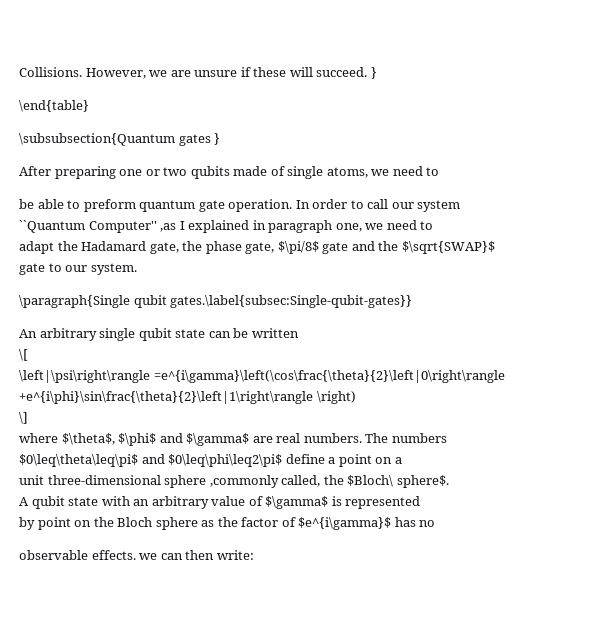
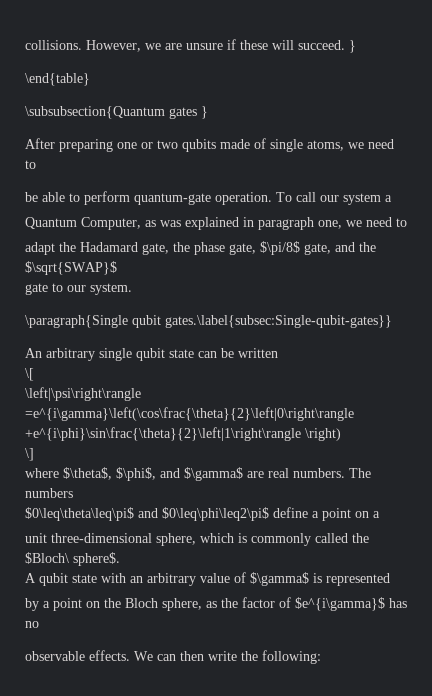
- Collisions.
+ collisions.
- be able to preform quantum gate operation. In order to call our system
- ``Quantum Computer'' ,as I explained in paragraph one, we need to
+ be able to perform quantum-gate operation. To call our system a
+ Quantum Computer, as was explained in paragraph one, we need to
- adapt the Hadamard gate, the phase gate, $\pi/8$ gate and the $\sqrt{SWAP}$
+ adapt the Hadamard gate, the phase gate, $\pi/8$ gate, and the $\sqrt{SWAP}$
- where $\theta$, $\phi$ and $\gamma$ are real numbers.
+ where $\theta$, $\phi$, and $\gamma$ are real numbers.
- unit three-dimensional sphere ,commonly called, the $Bloch\ sphere$.
+ unit three-dimensional sphere, which is commonly called the $Bloch\ sphere$.
- by point on the Bloch sphere as the factor of $e^{i\gamma}$ has no
+ by a point on the Bloch sphere, as the factor of $e^{i\gamma}$ has no
- observable effects. we can then write:
+ observable effects. We can then write the following:

